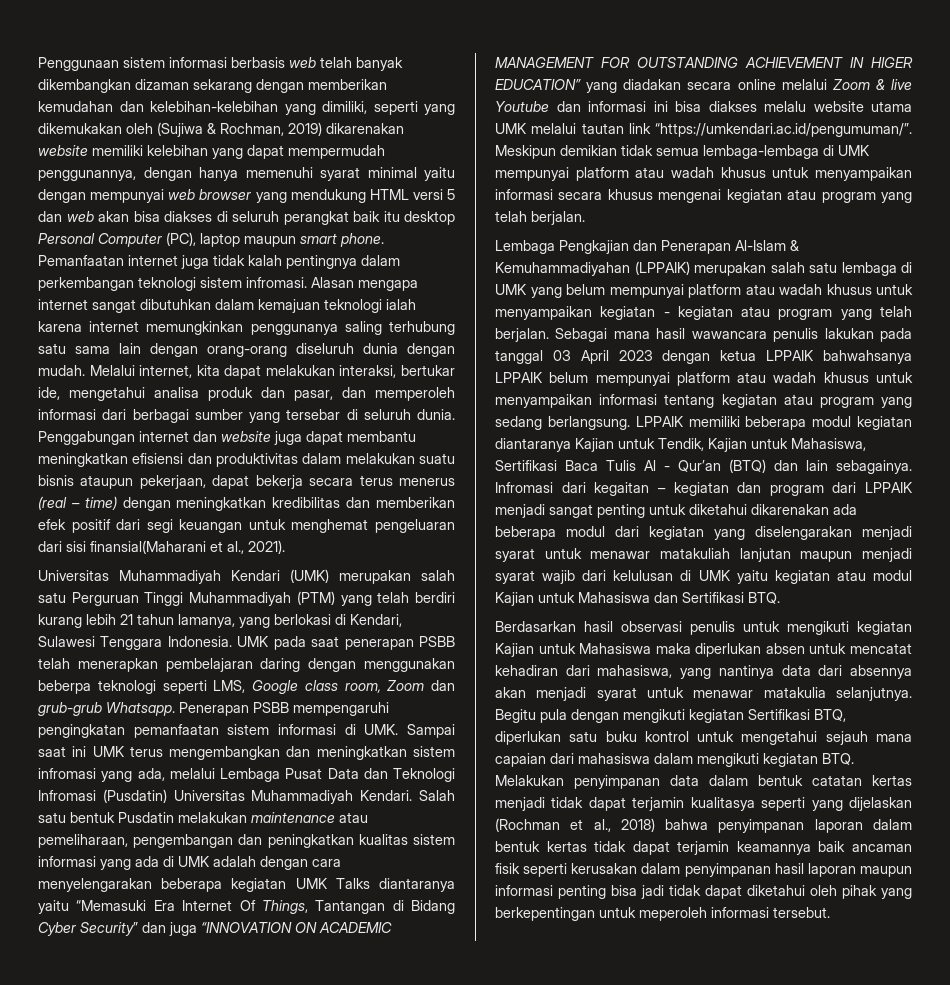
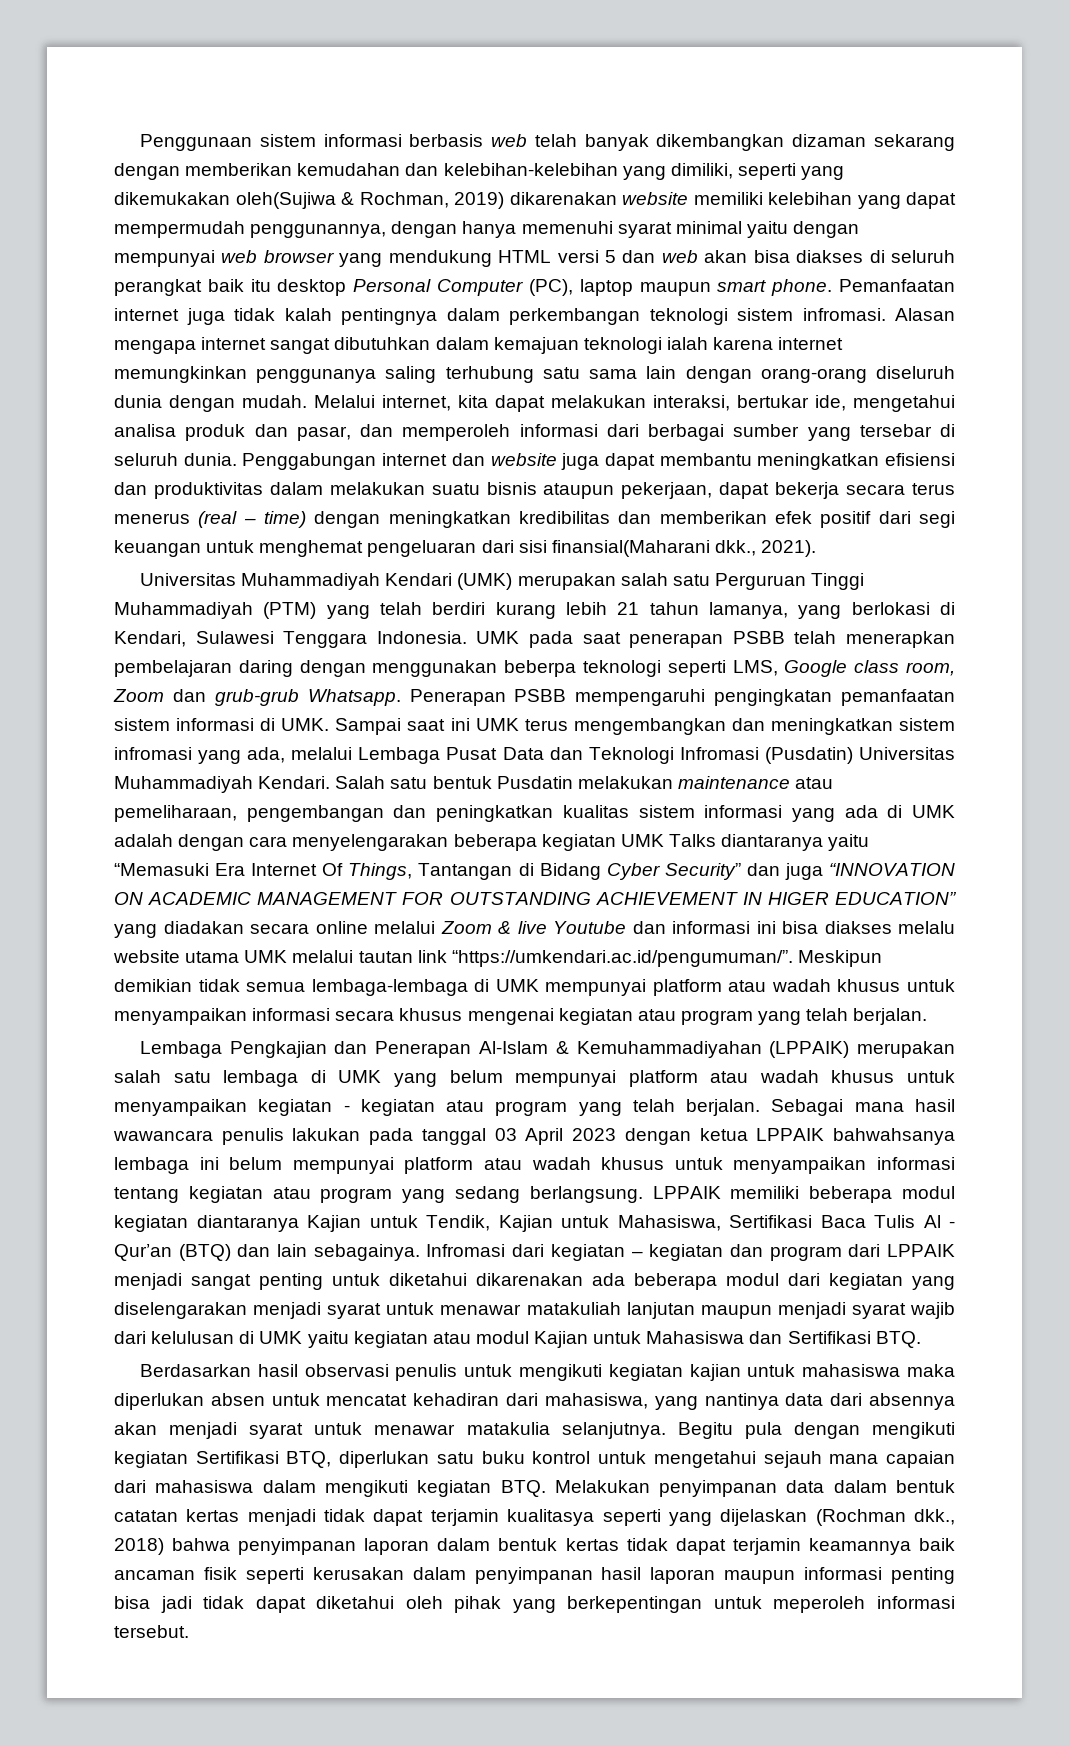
- Penggunaan sistem informasi berbasis web telah banyak dikembangkan dizaman sekarang dengan memberikan kemudahan dan kelebihan-kelebihan yang dimiliki, seperti yang dikemukakan oleh (Sujiwa & Rochman, 2019) dikarenakan website memiliki kelebihan yang dapat mempermudah penggunannya, dengan hanya memenuhi syarat minimal yaitu dengan mempunyai web browser yang mendukung HTML versi 5 dan web akan bisa diakses di seluruh perangkat baik itu desktop Personal Computer (PC), laptop maupun smart phone.
+ Penggunaan sistem informasi berbasis web telah banyak dikembangkan dizaman sekarang dengan memberikan kemudahan dan kelebihan-kelebihan yang dimiliki, seperti yang dikemukakan oleh(Sujiwa & Rochman, 2019) dikarenakan website memiliki kelebihan yang dapat mempermudah penggunannya, dengan hanya memenuhi syarat minimal yaitu dengan mempunyai web browser yang mendukung HTML versi 5 dan web akan bisa diakses di seluruh perangkat baik itu desktop Personal Computer (PC), laptop maupun smart phone.
- Penggabungan internet dan website juga dapat membantu meningkatkan efisiensi dan produktivitas dalam melakukan suatu bisnis ataupun pekerjaan, dapat bekerja secara terus menerus (real – time) dengan meningkatkan kredibilitas dan memberikan efek positif dari segi keuangan untuk menghemat pengeluaran dari sisi finansial(Maharani et al., 2021).
+ Penggabungan internet dan website juga dapat membantu meningkatkan efisiensi dan produktivitas dalam melakukan suatu bisnis ataupun pekerjaan, dapat bekerja secara terus menerus (real – time) dengan meningkatkan kredibilitas dan memberikan efek positif dari segi keuangan untuk menghemat pengeluaran dari sisi finansial(Maharani dkk., 2021).
- Sebagai mana hasil wawancara penulis lakukan pada tanggal 03 April 2023 dengan ketua LPPAIK bahwahsanya LPPAIK belum mempunyai platform atau wadah khusus untuk menyampaikan informasi tentang kegiatan atau program yang sedang berlangsung.
+ Sebagai mana hasil wawancara penulis lakukan pada tanggal 03 April 2023 dengan ketua LPPAIK bahwahsanya lembaga ini belum mempunyai platform atau wadah khusus untuk menyampaikan informasi tentang kegiatan atau program yang sedang berlangsung.
- Infromasi dari kegaitan – kegiatan dan program dari LPPAIK menjadi sangat penting untuk diketahui dikarenakan ada beberapa modul dari kegiatan yang diselengarakan menjadi syarat untuk menawar matakuliah lanjutan maupun menjadi syarat wajib dari kelulusan di UMK yaitu kegiatan atau modul Kajian untuk Mahasiswa dan Sertifikasi BTQ.
+ Infromasi dari kegiatan – kegiatan dan program dari LPPAIK menjadi sangat penting untuk diketahui dikarenakan ada beberapa modul dari kegiatan yang diselengarakan menjadi syarat untuk menawar matakuliah lanjutan maupun menjadi syarat wajib dari kelulusan di UMK yaitu kegiatan atau modul Kajian untuk Mahasiswa dan Sertifikasi BTQ.
- Berdasarkan hasil observasi penulis untuk mengikuti kegiatan Kajian untuk Mahasiswa maka diperlukan absen untuk mencatat kehadiran dari mahasiswa, yang nantinya data dari absennya akan menjadi syarat untuk menawar matakulia selanjutnya.
+ Berdasarkan hasil observasi penulis untuk mengikuti kegiatan kajian untuk mahasiswa maka diperlukan absen untuk mencatat kehadiran dari mahasiswa, yang nantinya data dari absennya akan menjadi syarat untuk menawar matakulia selanjutnya.
- Begitu pula dengan mengikuti kegiatan Sertifikasi BTQ, diperlukan satu buku kontrol untuk mengetahui sejauh mana capaian dari mahasiswa dalam mengikuti kegiatan BTQ. Melakukan penyimpanan data dalam bentuk catatan kertas menjadi tidak dapat terjamin kualitasya seperti yang dijelaskan (Rochman et al., 2018) bahwa penyimpanan laporan dalam bentuk kertas tidak dapat terjamin keamannya baik ancaman fisik seperti kerusakan dalam penyimpanan hasil laporan maupun informasi penting bisa jadi tidak dapat diketahui oleh pihak yang berkepentingan untuk meperoleh informasi tersebut.
+ Begitu pula dengan mengikuti kegiatan Sertifikasi BTQ, diperlukan satu buku kontrol untuk mengetahui sejauh mana capaian dari mahasiswa dalam mengikuti kegiatan BTQ. Melakukan penyimpanan data dalam bentuk catatan kertas menjadi tidak dapat terjamin kualitasya seperti yang dijelaskan (Rochman dkk., 2018) bahwa penyimpanan laporan dalam bentuk kertas tidak dapat terjamin keamannya baik ancaman fisik seperti kerusakan dalam penyimpanan hasil laporan maupun informasi penting bisa jadi tidak dapat diketahui oleh pihak yang berkepentingan untuk meperoleh informasi tersebut.

